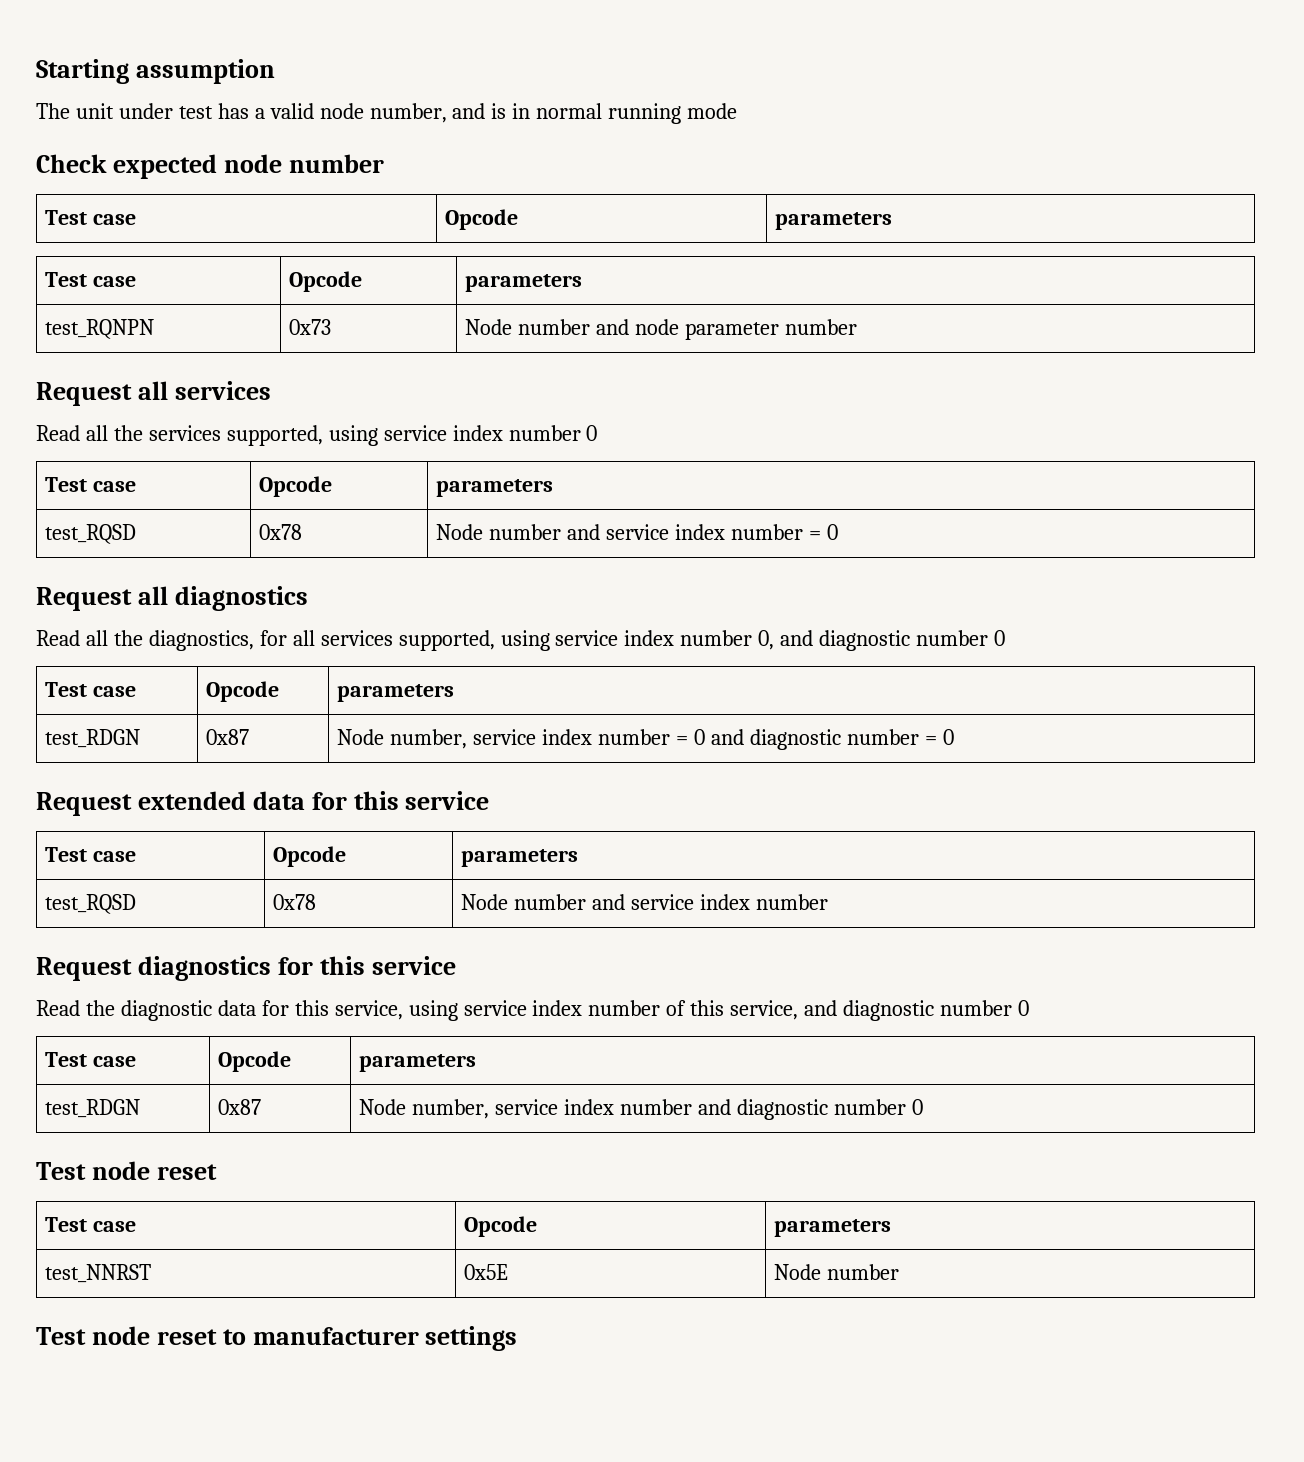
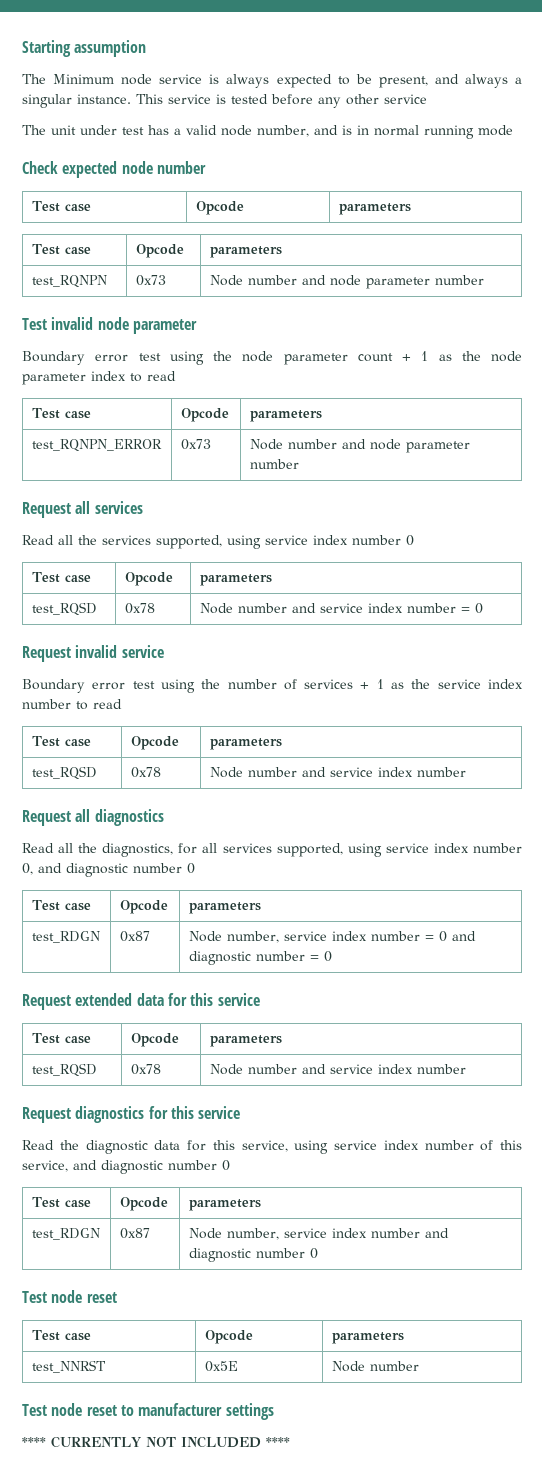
+ The Minimum node service is always expected to be present, and always a singular instance. This service is tested before any other service
+ Test invalid node parameter
+ Boundary error test using the node parameter count + 1 as the node parameter index to read
+ Test case | Opcode | parameters
+ test_RQNPN_ERROR | 0x73 | Node number and node parameter number
+ Request invalid service
+ Boundary error test using the number of services + 1 as the service index number to read
+ Test case | Opcode | parameters
+ test_RQSD | 0x78 | Node number and service index number
+ **** CURRENTLY NOT INCLUDED ****

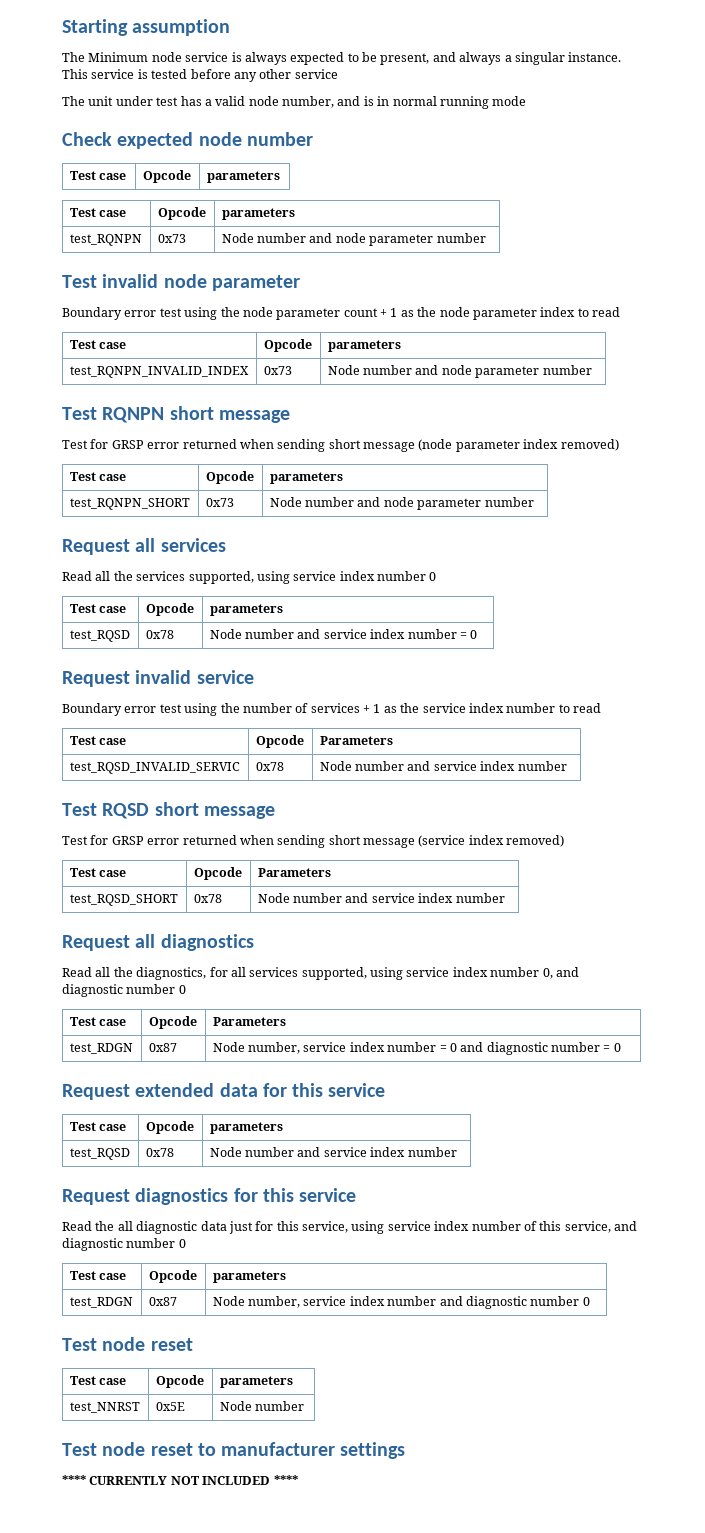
- test_RQNPN_ERROR | 0x73 | Node number and node parameter number
+ test_RQNPN_INVALID_INDEX | 0x73 | Node number and node parameter number
+ Test RQNPN short message
+ Test for GRSP error returned when sending short message (node parameter index removed)
+ Test case | Opcode | parameters
+ test_RQNPN_SHORT | 0x73 | Node number and node parameter number
  Boundary error test using the number of services + 1 as the service index number to read
- Test case | Opcode | parameters
- test_RQSD | 0x78 | Node number and service index number
+ Test case | Opcode | Parameters
+ test_RQSD_INVALID_SERVIC | 0x78 | Node number and service index number
+ Test RQSD short message
+ Test for GRSP error returned when sending short message (service index removed)
+ Test case | Opcode | Parameters
+ test_RQSD_SHORT | 0x78 | Node number and service index number
  Read all the diagnostics, for all services supported, using service index number 0, and diagnostic number 0
- Test case | Opcode | parameters
+ Test case | Opcode | Parameters
- Read the diagnostic data for this service, using service index number of this service, and diagnostic number 0
+ Read the all diagnostic data just for this service, using service index number of this service, and diagnostic number 0

